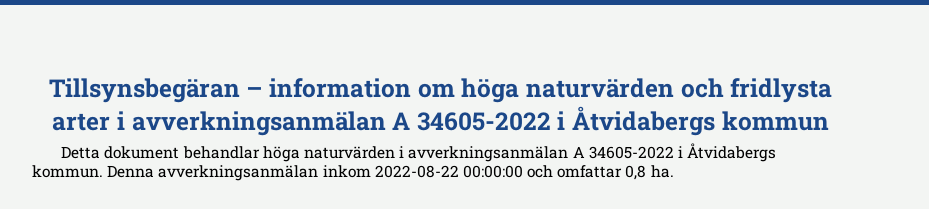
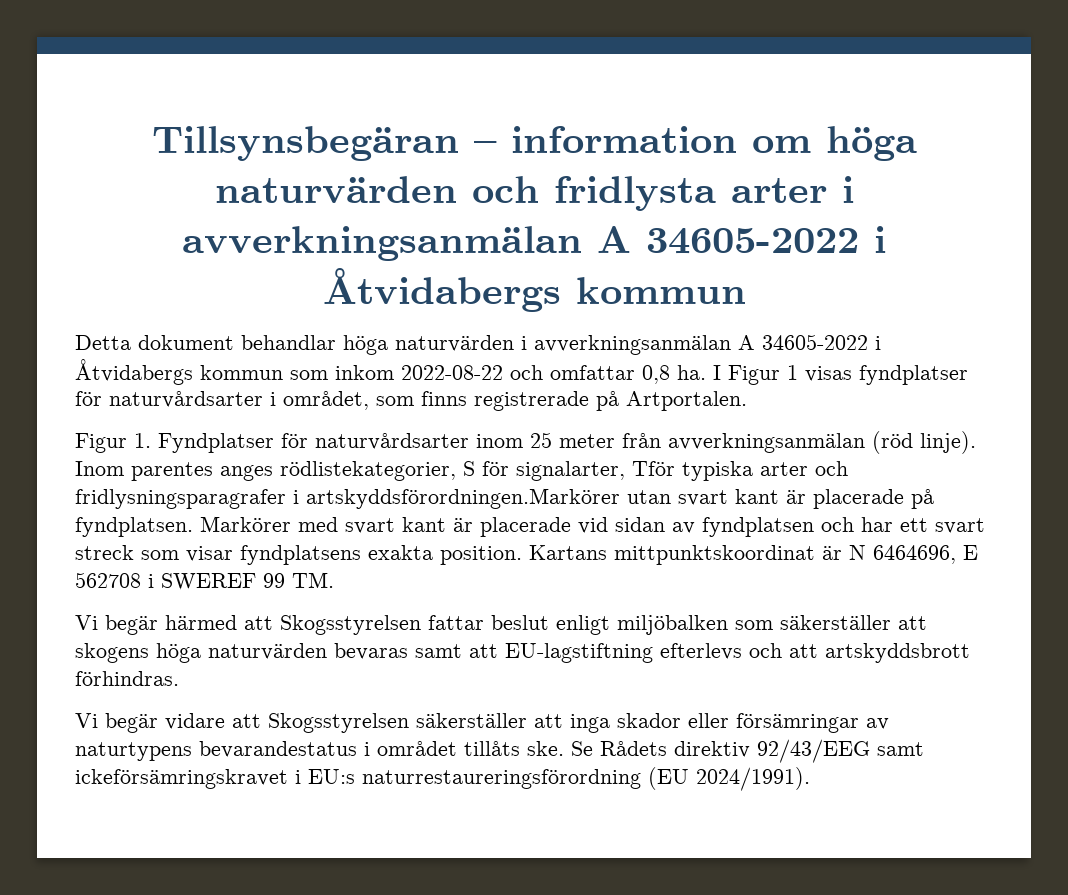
- Detta dokument behandlar höga naturvärden i avverkningsanmälan A 34605-2022 i Åtvidabergs kommun. Denna avverkningsanmälan inkom 2022-08-22 00:00:00 och omfattar 0,8 ha.
+ Detta dokument behandlar höga naturvärden i avverkningsanmälan A 34605-2022 i Åtvidabergs kommun som inkom 2022-08-22 och omfattar 0,8 ha.
+ I Figur 1 visas fyndplatser för naturvårdsarter i området, som finns registrerade på Artportalen.
+ Figur 1. Fyndplatser för naturvårdsarter inom 25 meter från avverkningsanmälan (röd linje). Inom parentes anges rödlistekategorier, S för signalarter, Tför typiska arter och fridlysningsparagrafer i artskyddsförordningen.Markörer utan svart kant är placerade på fyndplatsen. Markörer med svart kant är placerade vid sidan av fyndplatsen och har ett svart streck som visar fyndplatsens exakta position. Kartans mittpunktskoordinat är N 6464696, E 562708 i SWEREF 99 TM.
+ Vi begär härmed att Skogsstyrelsen fattar beslut enligt miljöbalken som säkerställer att skogens höga naturvärden bevaras samt att EU-lagstiftning efterlevs och att artskyddsbrott förhindras.
+ Vi begär vidare att Skogsstyrelsen säkerställer att inga skador eller försämringar av naturtypens bevarandestatus i området tillåts ske. Se Rådets direktiv 92/43/EEG samt ickeförsämringskravet i EU:s naturrestaureringsförordning (EU 2024/1991).

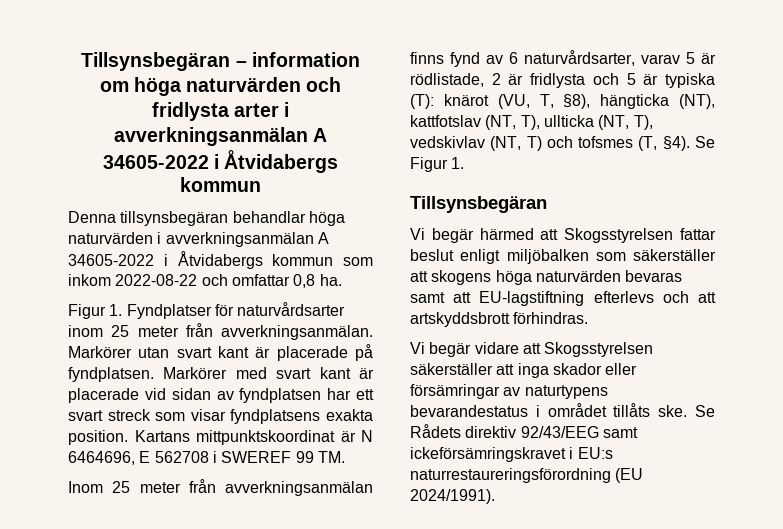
- Detta dokument behandlar höga naturvärden i avverkningsanmälan A 34605-2022 i Åtvidabergs kommun som inkom 2022-08-22 och omfattar 0,8 ha. I Figur 1 visas fyndplatser för naturvårdsarter i området, som finns registrerade på Artportalen.
+ Denna tillsynsbegäran behandlar höga naturvärden i avverkningsanmälan A 34605-2022 i Åtvidabergs kommun som inkom 2022-08-22 och omfattar 0,8 ha.
- Figur 1. Fyndplatser för naturvårdsarter inom 25 meter från avverkningsanmälan (röd linje). Inom parentes anges rödlistekategorier, S för signalarter, Tför typiska arter och fridlysningsparagrafer i artskyddsförordningen.Markörer utan svart kant är placerade på fyndplatsen.
+ Figur 1. Fyndplatser för naturvårdsarter inom 25 meter från avverkningsanmälan. Markörer utan svart kant är placerade på fyndplatsen.
- Markörer med svart kant är placerade vid sidan av fyndplatsen och har ett svart streck som visar fyndplatsens exakta position.
+ Markörer med svart kant är placerade vid sidan av fyndplatsen har ett svart streck som visar fyndplatsens exakta position.
+ Inom 25 meter från avverkningsanmälan finns fynd av 6 naturvårdsarter, varav 5 är rödlistade, 2 är fridlysta och 5 är typiska (T): knärot (VU, T, §8), hängticka (NT), kattfotslav (NT, T), ullticka (NT, T), vedskivlav (NT, T) och tofsmes (T, §4). Se Figur 1.
+ Tillsynsbegäran

